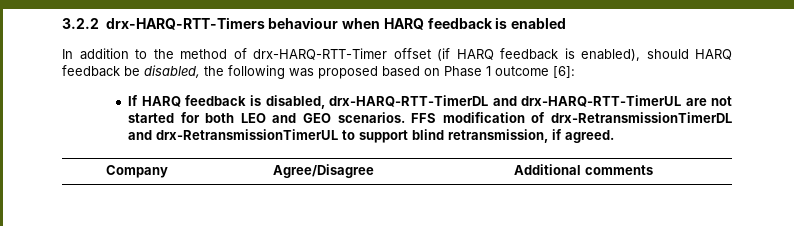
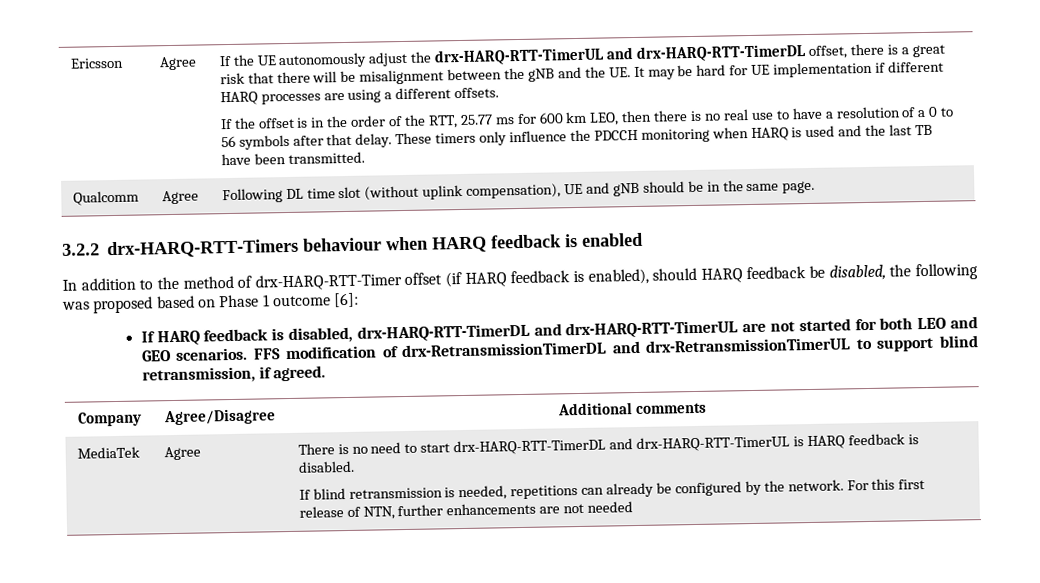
+ Ericsson | Agree | If the UE autonomously adjust the drx-HARQ-RTT-TimerUL and drx-HARQ-RTT-TimerDL offset, there is a great risk that there will be misalignment between the gNB and the UE. It may be hard for UE implementation if different HARQ processes are using a different offsets.
+ If the offset is in the order of the RTT, 25.77 ms for 600 km LEO, then there is no real use to have a resolution of a 0 to 56 symbols after that delay. These timers only influence the PDCCH monitoring when HARQ is used and the last TB have been transmitted.
+ Qualcomm | Agree | Following DL time slot (without uplink compensation), UE and gNB should be in the same page.
+ MediaTek | Agree | There is no need to start drx-HARQ-RTT-TimerDL and drx-HARQ-RTT-TimerUL is HARQ feedback is disabled.
+ If blind retransmission is needed, repetitions can already be configured by the network. For this first release of NTN, further enhancements are not needed

